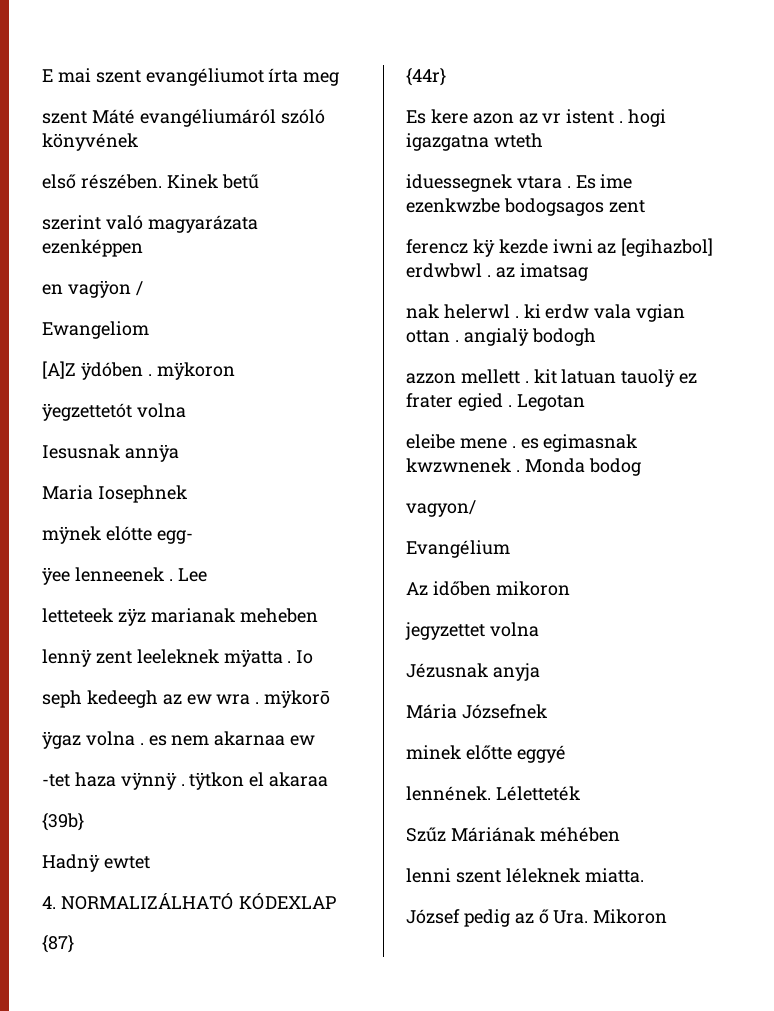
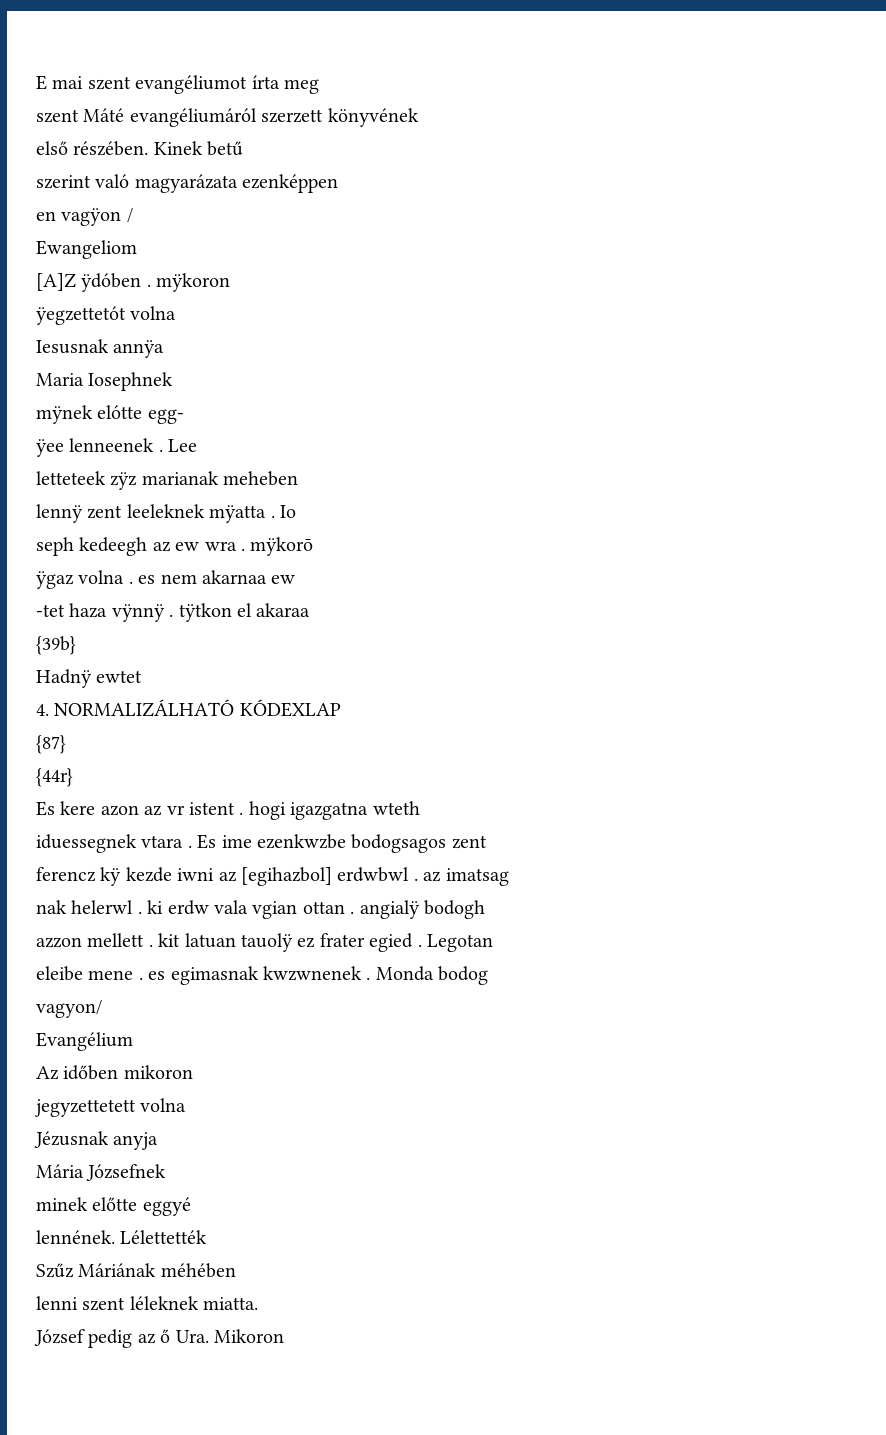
- szent Máté evangéliumáról szóló könyvének
+ szent Máté evangéliumáról szerzett könyvének
- jegyzettet volna
+ jegyzettetett volna
- Léletteték
+ Lélettették

